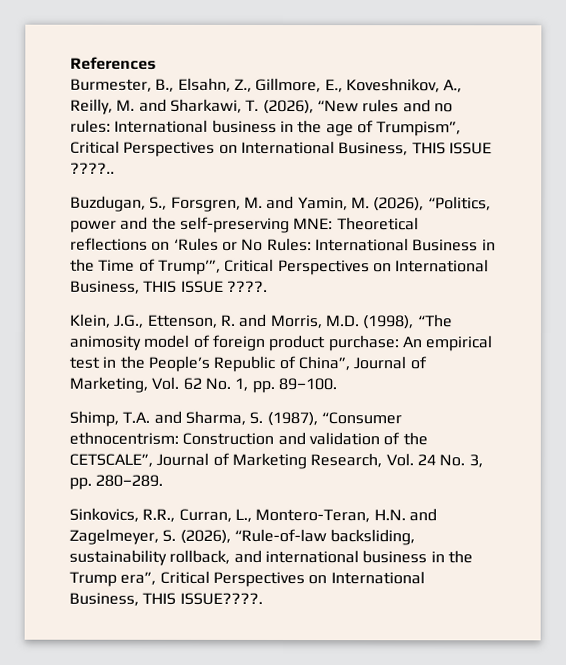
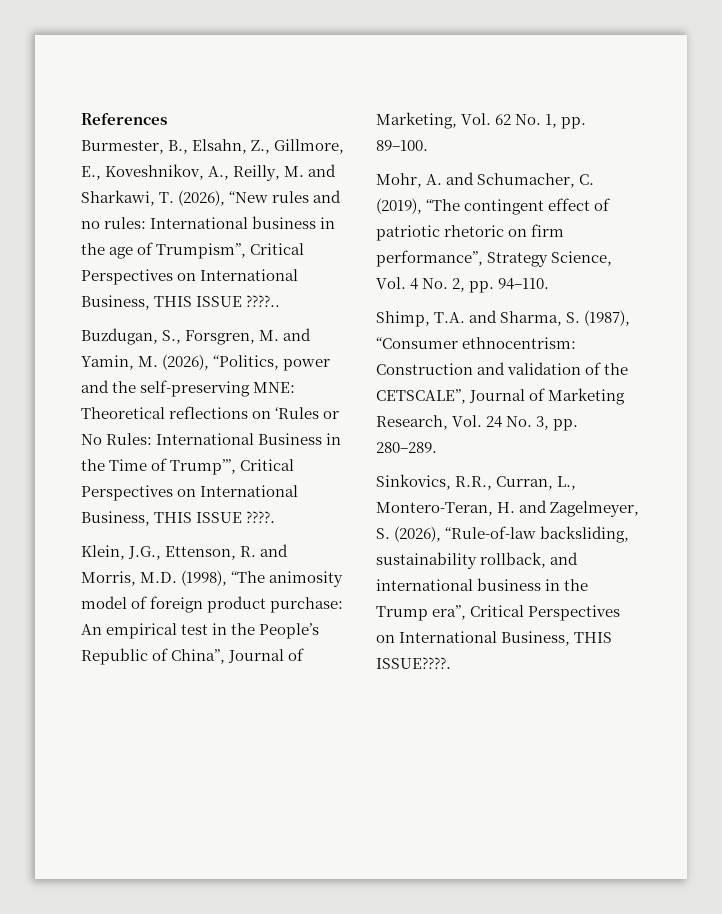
+ Mohr, A. and Schumacher, C. (2019), “The contingent effect of patriotic rhetoric on firm performance”, Strategy Science, Vol. 4 No. 2, pp. 94–110.
- Sinkovics, R.R., Curran, L., Montero-Teran, H.N. and Zagelmeyer, S. (2026), “Rule-of-law backsliding, sustainability rollback, and international business in the Trump era”, Critical Perspectives on International Business, THIS ISSUE????.
+ Sinkovics, R.R., Curran, L., Montero-Teran, H. and Zagelmeyer, S. (2026), “Rule-of-law backsliding, sustainability rollback, and international business in the Trump era”, Critical Perspectives on International Business, THIS ISSUE????.

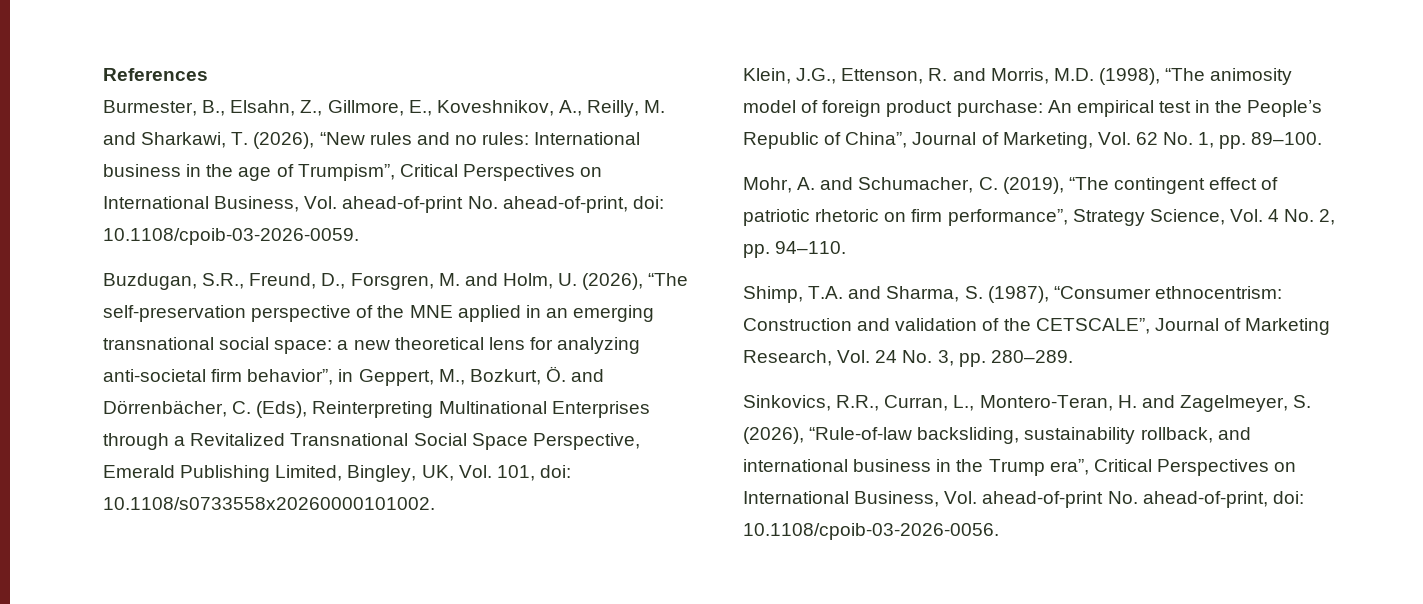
- Burmester, B., Elsahn, Z., Gillmore, E., Koveshnikov, A., Reilly, M. and Sharkawi, T. (2026), “New rules and no rules: International business in the age of Trumpism”, Critical Perspectives on International Business, THIS ISSUE ????..
- Buzdugan, S., Forsgren, M. and Yamin, M. (2026), “Politics, power and the self-preserving MNE: Theoretical reflections on ‘Rules or No Rules: International Business in the Time of Trump’”, Critical Perspectives on International Business, THIS ISSUE ????.
+ Burmester, B., Elsahn, Z., Gillmore, E., Koveshnikov, A., Reilly, M. and Sharkawi, T. (2026), “New rules and no rules: International business in the age of Trumpism”, Critical Perspectives on International Business, Vol. ahead-of-print No. ahead-of-print, doi: 10.1108/cpoib-03-2026-0059.
+ Buzdugan, S.R., Freund, D., Forsgren, M. and Holm, U. (2026), “The self-preservation perspective of the MNE applied in an emerging transnational social space: a new theoretical lens for analyzing anti-societal firm behavior”, in Geppert, M., Bozkurt, Ö. and Dörrenbächer, C. (Eds), Reinterpreting Multinational Enterprises through a Revitalized Transnational Social Space Perspective, Emerald Publishing Limited, Bingley, UK, Vol. 101, doi: 10.1108/s0733558x20260000101002.
- Sinkovics, R.R., Curran, L., Montero-Teran, H. and Zagelmeyer, S. (2026), “Rule-of-law backsliding, sustainability rollback, and international business in the Trump era”, Critical Perspectives on International Business, THIS ISSUE????.
+ Sinkovics, R.R., Curran, L., Montero-Teran, H. and Zagelmeyer, S. (2026), “Rule-of-law backsliding, sustainability rollback, and international business in the Trump era”, Critical Perspectives on International Business, Vol. ahead-of-print No. ahead-of-print, doi: 10.1108/cpoib-03-2026-0056.

